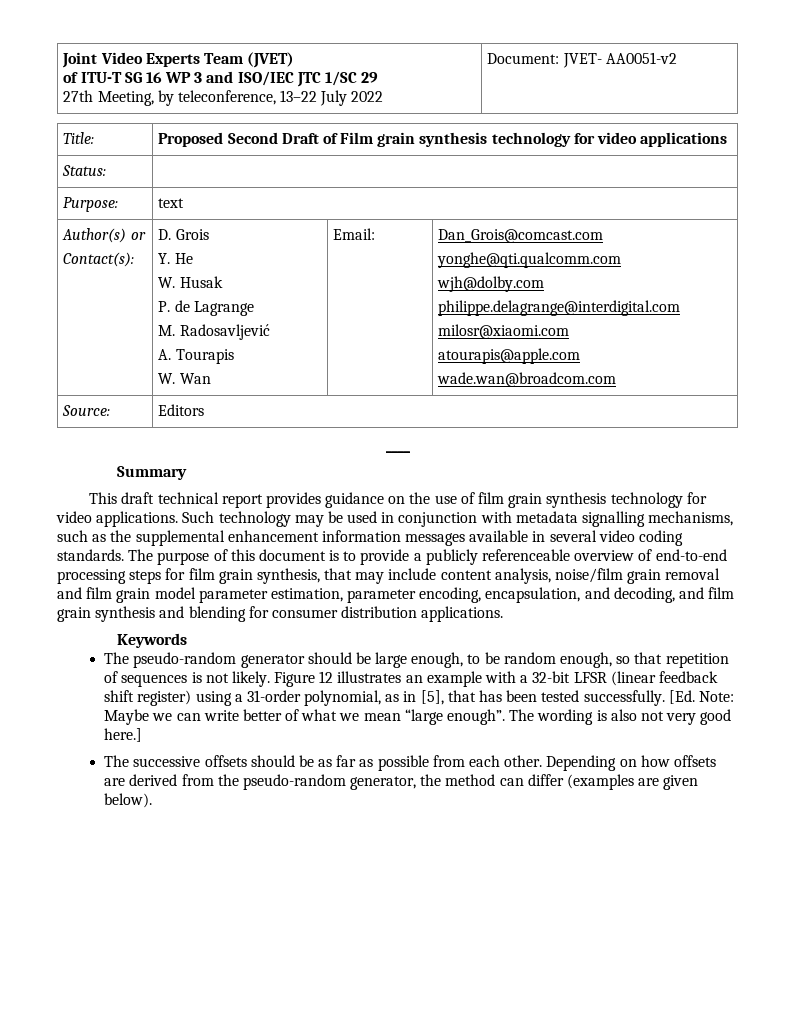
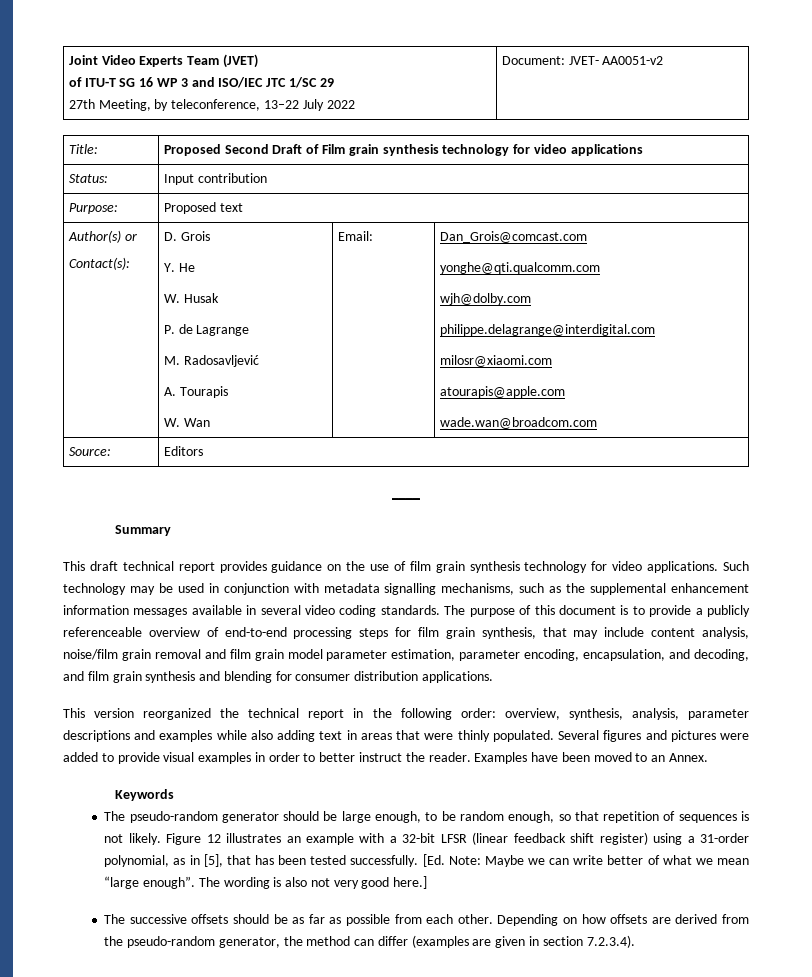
- Status: |
+ Status: | Input contribution
- Purpose: | text
+ Purpose: | Proposed text
+ This version reorganized the technical report in the following order: overview, synthesis, analysis, parameter descriptions and examples while also adding text in areas that were thinly populated. Several figures and pictures were added to provide visual examples in order to better instruct the reader. Examples have been moved to an Annex.
- Depending on how offsets are derived from the pseudo-random generator, the method can differ (examples are given below).
+ Depending on how offsets are derived from the pseudo-random generator, the method can differ (examples are given in section 7.2.3.4).

